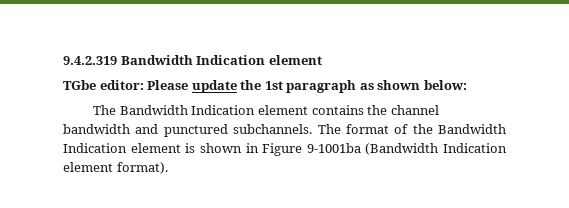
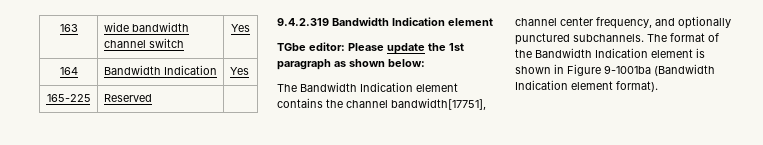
+ 163 | wide bandwidth channel switch | Yes
+ 164 | Bandwidth Indication | Yes
+ 165-225 | Reserved |
- The Bandwidth Indication element contains the channel bandwidth and punctured subchannels.
+ The Bandwidth Indication element contains the channel bandwidth[17751], channel center frequency, and optionally punctured subchannels.

